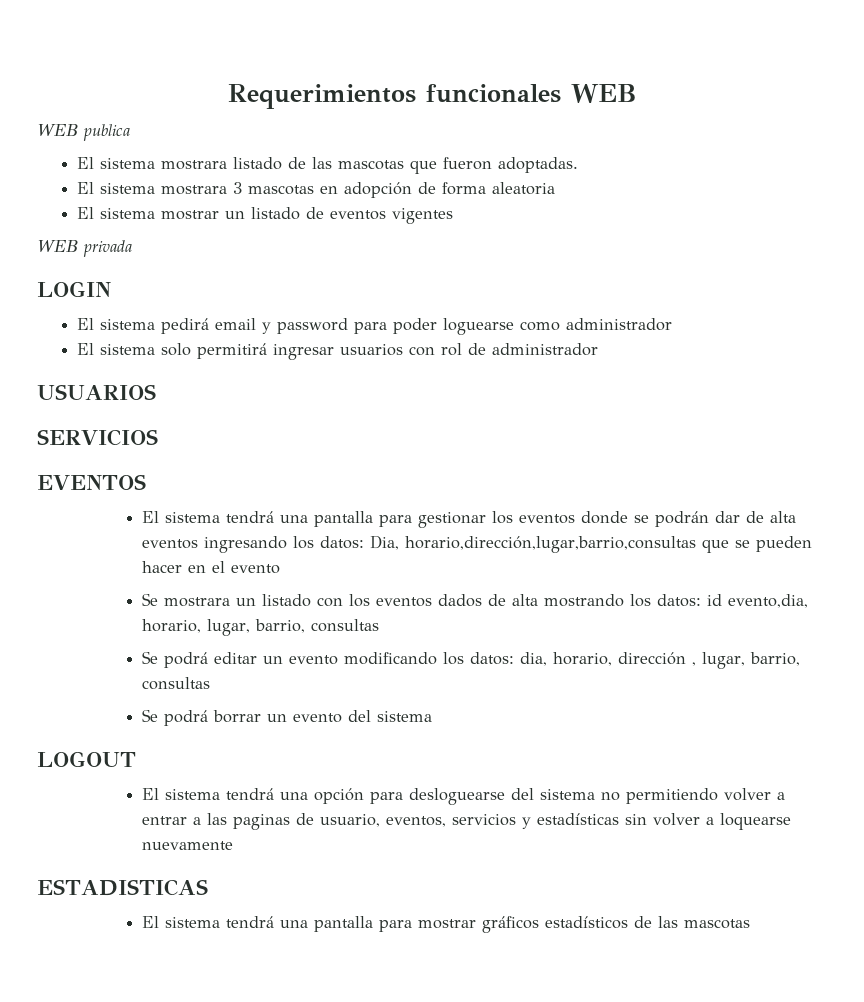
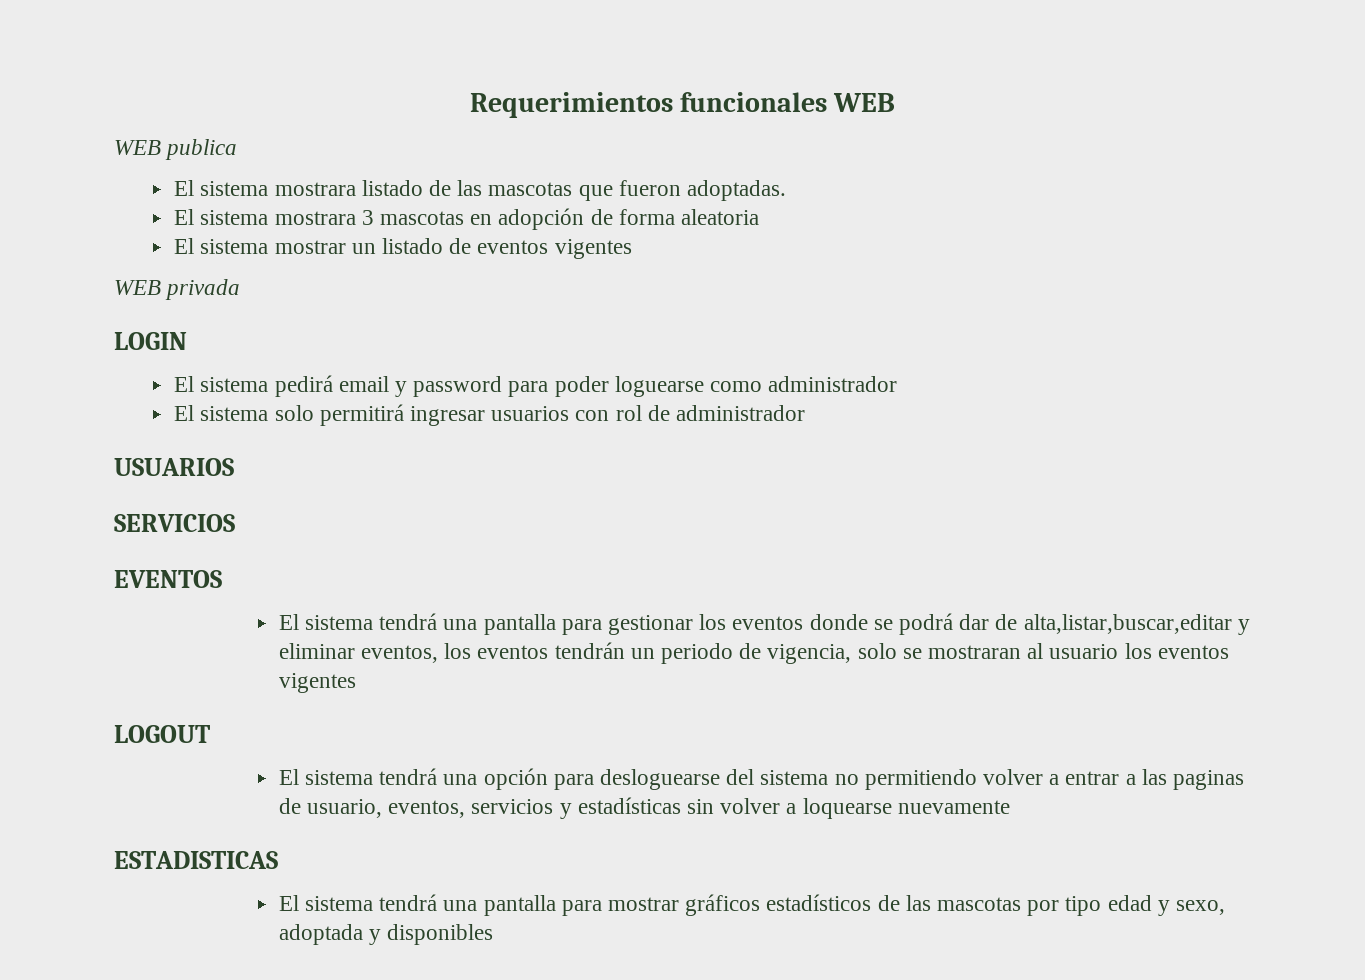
- El sistema tendrá una pantalla para gestionar los eventos donde se podrán dar de alta eventos ingresando los datos: Dia, horario,dirección,lugar,barrio,consultas que se pueden hacer en el evento
- Se mostrara un listado con los eventos dados de alta mostrando los datos: id evento,dia, horario, lugar, barrio, consultas
- Se podrá editar un evento modificando los datos: dia, horario, dirección , lugar, barrio, consultas
- Se podrá borrar un evento del sistema
+ El sistema tendrá una pantalla para gestionar los eventos donde se podrá dar de alta,listar,buscar,editar y eliminar eventos, los eventos tendrán un periodo de vigencia, solo se mostraran al usuario los eventos vigentes
- El sistema tendrá una pantalla para mostrar gráficos estadísticos de las mascotas
+ El sistema tendrá una pantalla para mostrar gráficos estadísticos de las mascotas por tipo edad y sexo, adoptada y disponibles

